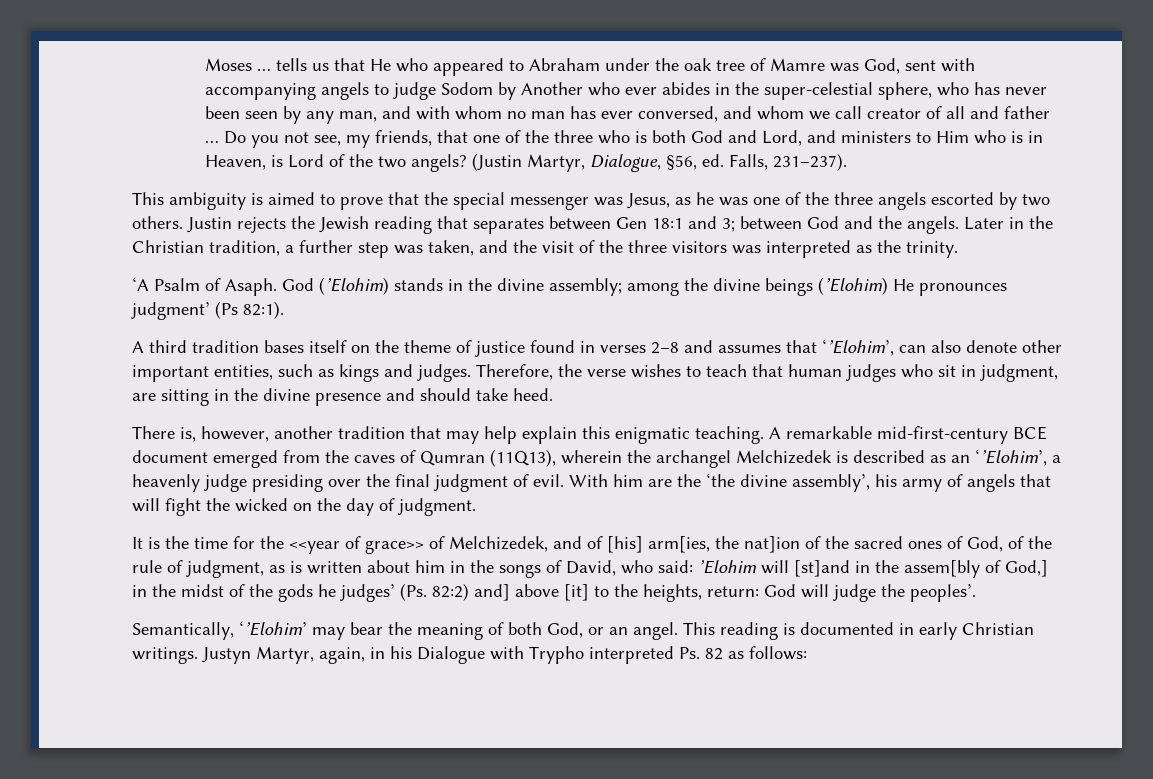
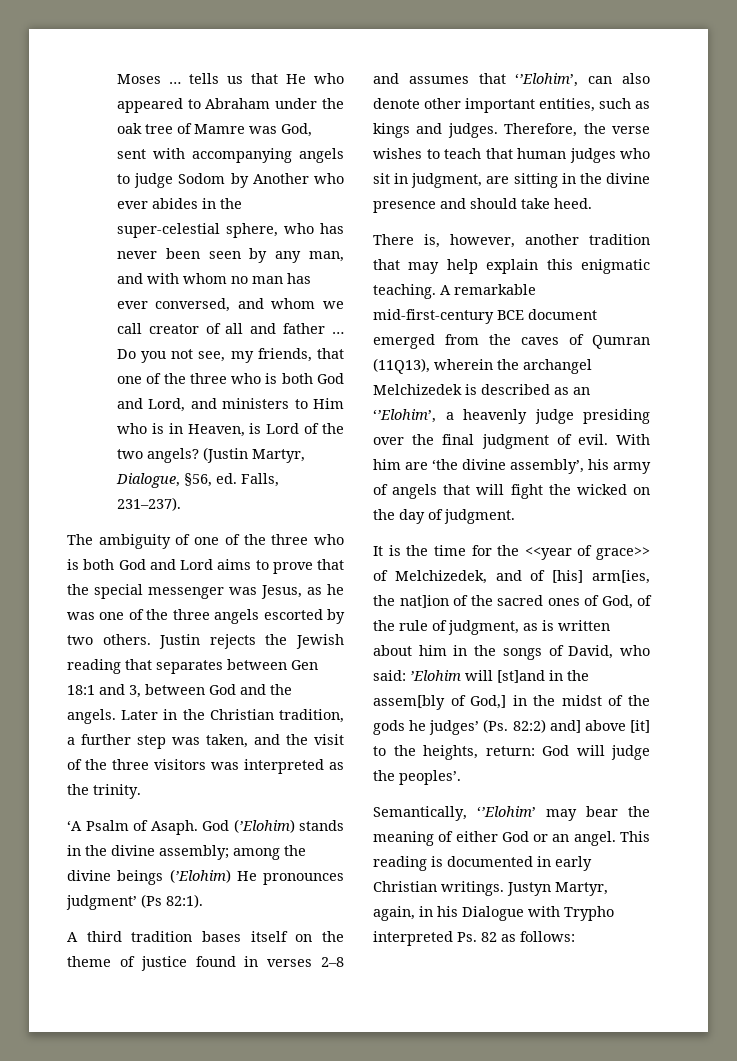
- This ambiguity is aimed to prove that the special messenger was Jesus, as he was one of the three angels escorted by two others.
+ The ambiguity of one of the three who is both God and Lord aims to prove that the special messenger was Jesus, as he was one of the three angels escorted by two others.
- Justin rejects the Jewish reading that separates between Gen 18:1 and 3; between God and the angels.
+ Justin rejects the Jewish reading that separates between Gen 18:1 and 3, between God and the angels.
- With him are the ‘the divine assembly’, his army of angels that will fight the wicked on the day of judgment.
+ With him are ‘the divine assembly’, his army of angels that will fight the wicked on the day of judgment.
- Semantically, ‘’Elohim’ may bear the meaning of both God, or an angel.
+ Semantically, ‘’Elohim’ may bear the meaning of either God or an angel.

